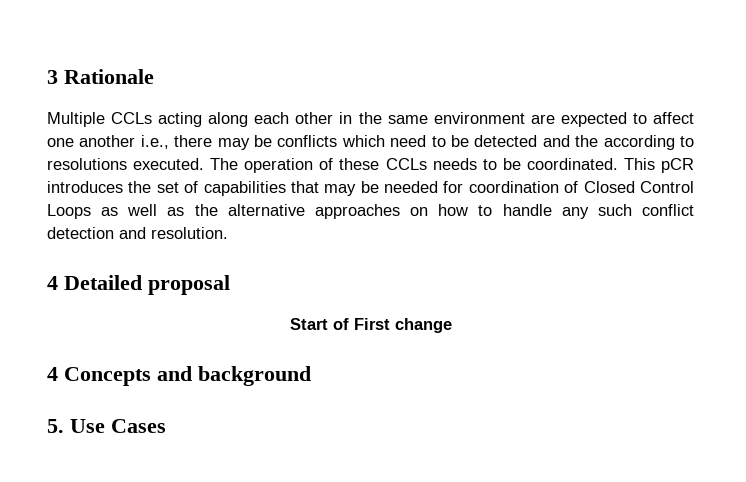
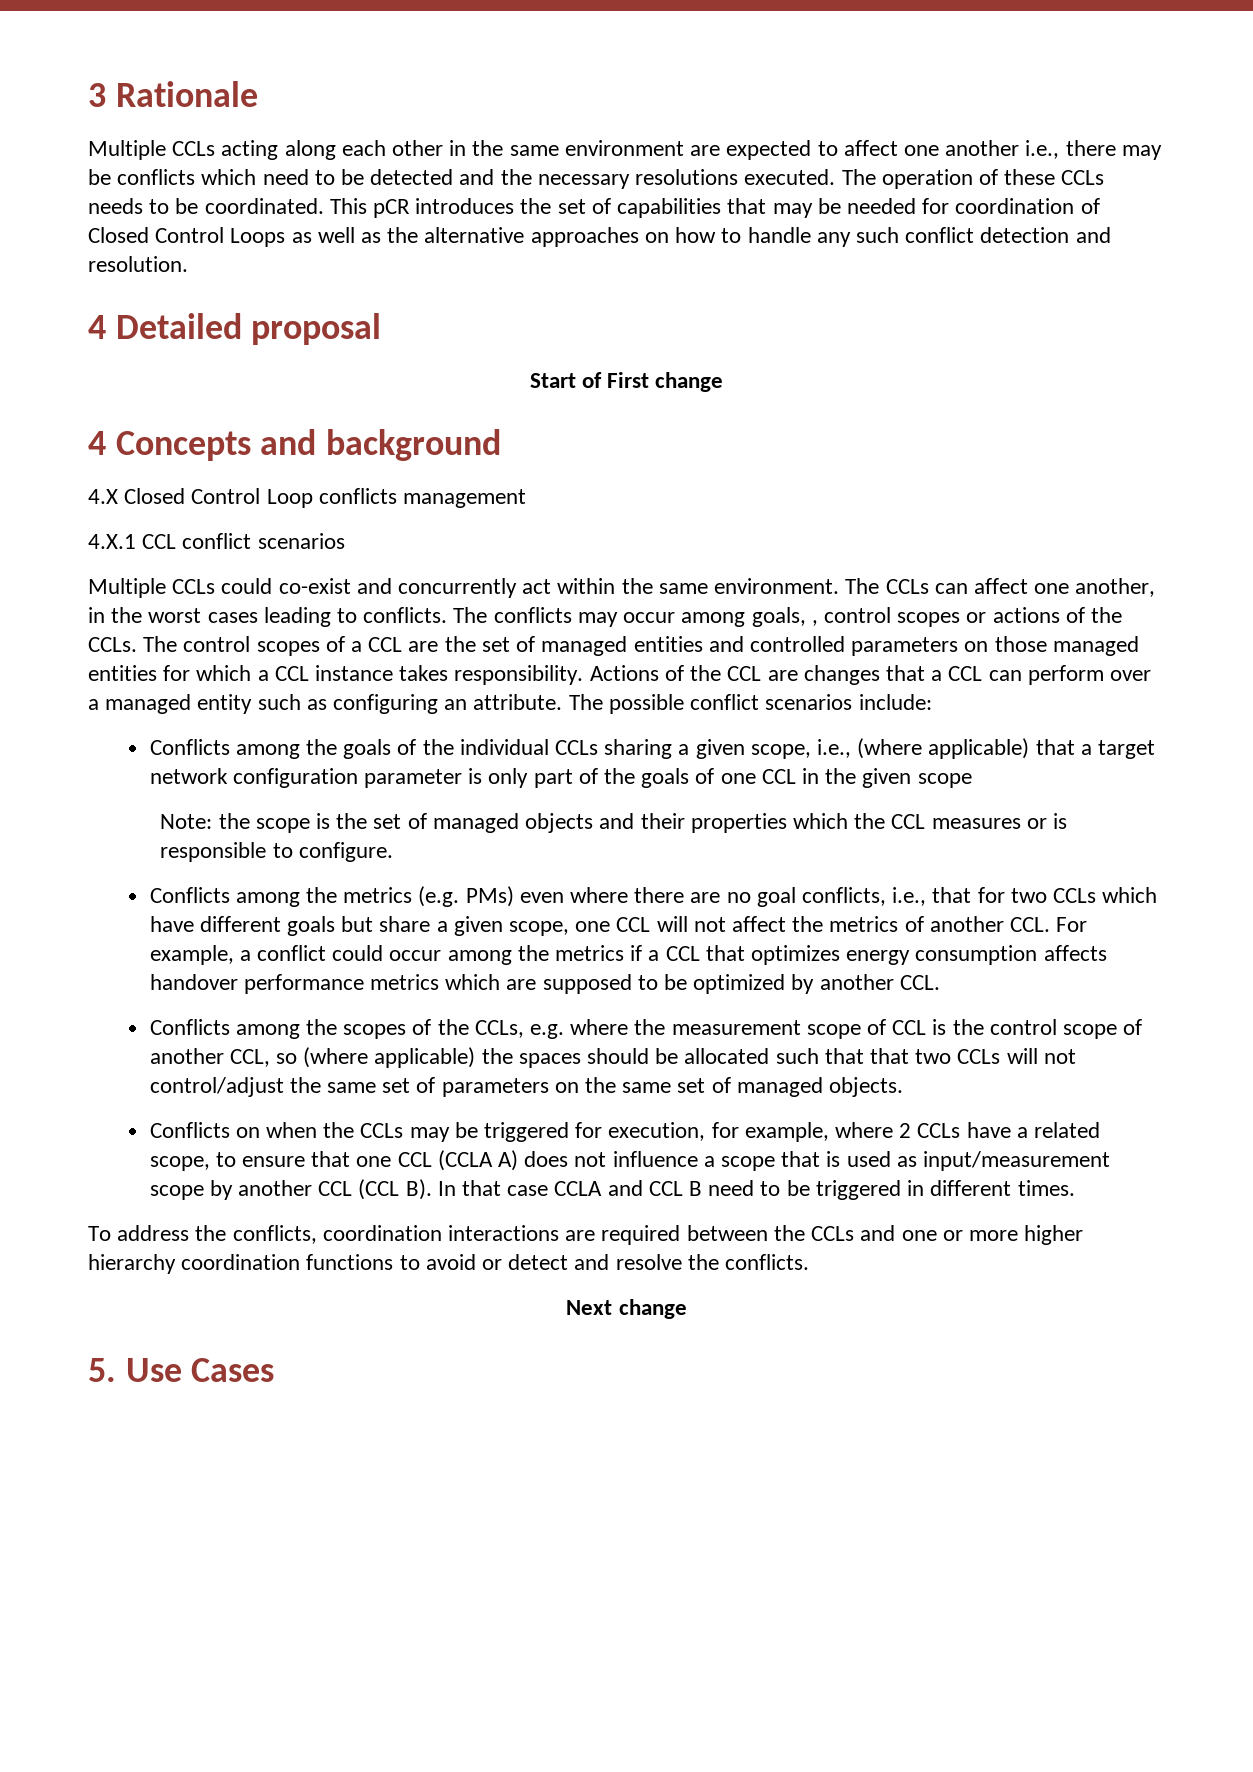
- Multiple CCLs acting along each other in the same environment are expected to affect one another i.e., there may be conflicts which need to be detected and the according to resolutions executed.
+ Multiple CCLs acting along each other in the same environment are expected to affect one another i.e., there may be conflicts which need to be detected and the necessary resolutions executed.
+ 4.X Closed Control Loop conflicts management
+ 4.X.1 CCL conflict scenarios
+ Multiple CCLs could co-exist and concurrently act within the same environment. The CCLs can affect one another, in the worst cases leading to conflicts. The conflicts may occur among goals, , control scopes or actions of the CCLs. The control scopes of a CCL are the set of managed entities and controlled parameters on those managed entities for which a CCL instance takes responsibility. Actions of the CCL are changes that a CCL can perform over a managed entity such as configuring an attribute. The possible conflict scenarios include:
+ Conflicts among the goals of the individual CCLs sharing a given scope, i.e., (where applicable) that a target network configuration parameter is only part of the goals of one CCL in the given scope
+ Note: the scope is the set of managed objects and their properties which the CCL measures or is responsible to configure.
+ Conflicts among the metrics (e.g. PMs) even where there are no goal conflicts, i.e., that for two CCLs which have different goals but share a given scope, one CCL will not affect the metrics of another CCL. For example, a conflict could occur among the metrics if a CCL that optimizes energy consumption affects handover performance metrics which are supposed to be optimized by another CCL.
+ Conflicts among the scopes of the CCLs, e.g. where the measurement scope of CCL is the control scope of another CCL, so (where applicable) the spaces should be allocated such that that two CCLs will not control/adjust the same set of parameters on the same set of managed objects.
+ Conflicts on when the CCLs may be triggered for execution, for example, where 2 CCLs have a related scope, to ensure that one CCL (CCLA A) does not influence a scope that is used as input/measurement scope by another CCL (CCL B). In that case CCLA and CCL B need to be triggered in different times.
+ To address the conflicts, coordination interactions are required between the CCLs and one or more higher hierarchy coordination functions to avoid or detect and resolve the conflicts.
+ Next change

